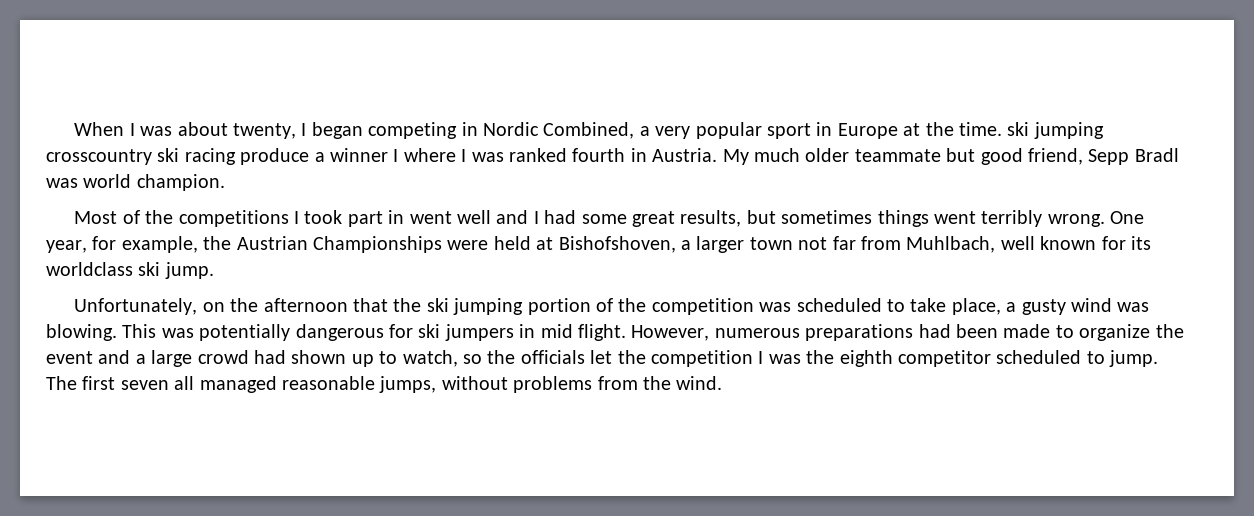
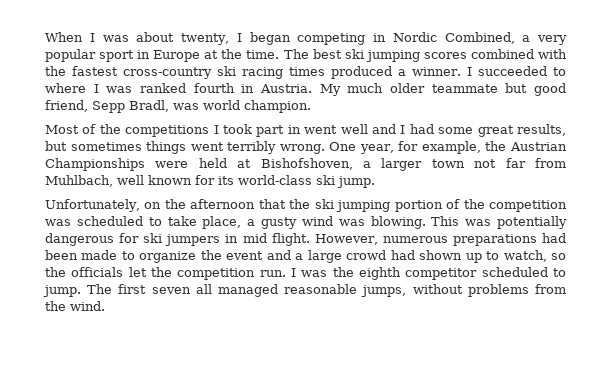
- When I was about twenty, I began competing in Nordic Combined, a very popular sport in Europe at the time. ski jumping crosscountry ski racing produce a winner I where I was ranked fourth in Austria.
+ When I was about twenty, I began competing in Nordic Combined, a very popular sport in Europe at the time. The best ski jumping scores combined with the fastest cross-country ski racing times produced a winner. I succeeded to where I was ranked fourth in Austria.
- My much older teammate but good friend, Sepp Bradl was world champion.
+ My much older teammate but good friend, Sepp Bradl, was world champion.
- One year, for example, the Austrian Championships were held at Bishofshoven, a larger town not far from Muhlbach, well known for its worldclass ski jump.
+ One year, for example, the Austrian Championships were held at Bishofshoven, a larger town not far from Muhlbach, well known for its world-class ski jump.
- However, numerous preparations had been made to organize the event and a large crowd had shown up to watch, so the officials let the competition I was the eighth competitor scheduled to jump.
+ However, numerous preparations had been made to organize the event and a large crowd had shown up to watch, so the officials let the competition run. I was the eighth competitor scheduled to jump.

